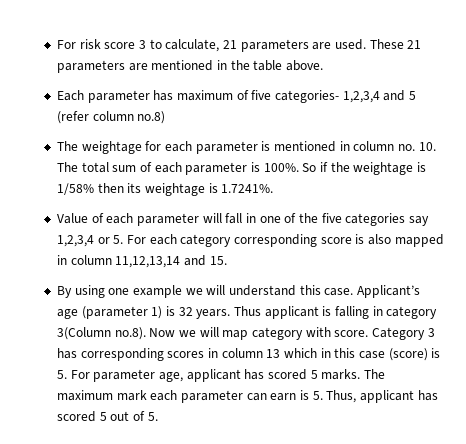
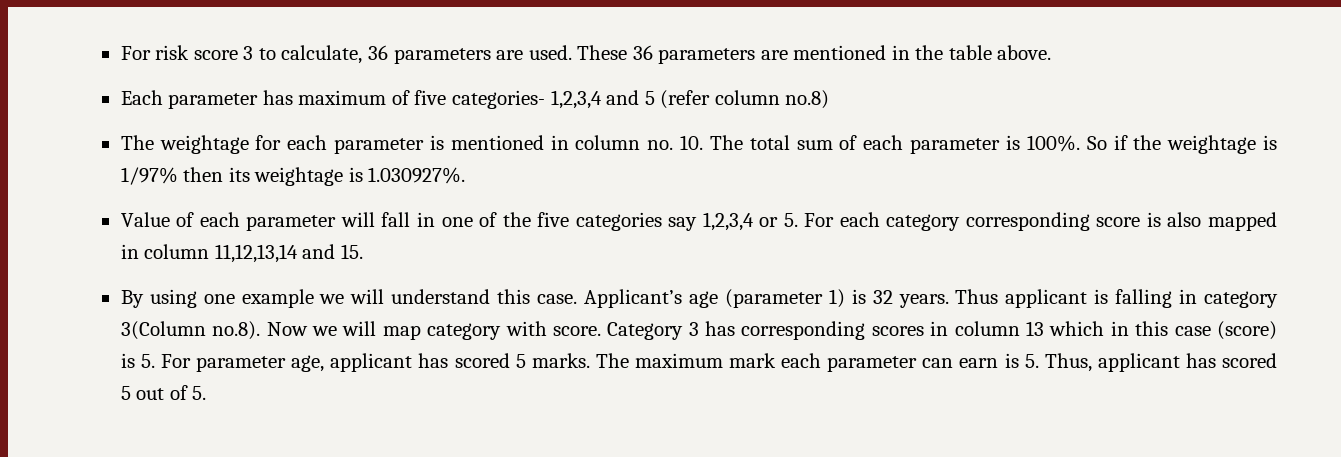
- For risk score 3 to calculate, 21 parameters are used.
+ For risk score 3 to calculate, 36 parameters are used.
- These 21 parameters are mentioned in the table above.
+ These 36 parameters are mentioned in the table above.
- So if the weightage is 1/58% then its weightage is 1.7241%.
+ So if the weightage is 1/97% then its weightage is 1.030927%.

